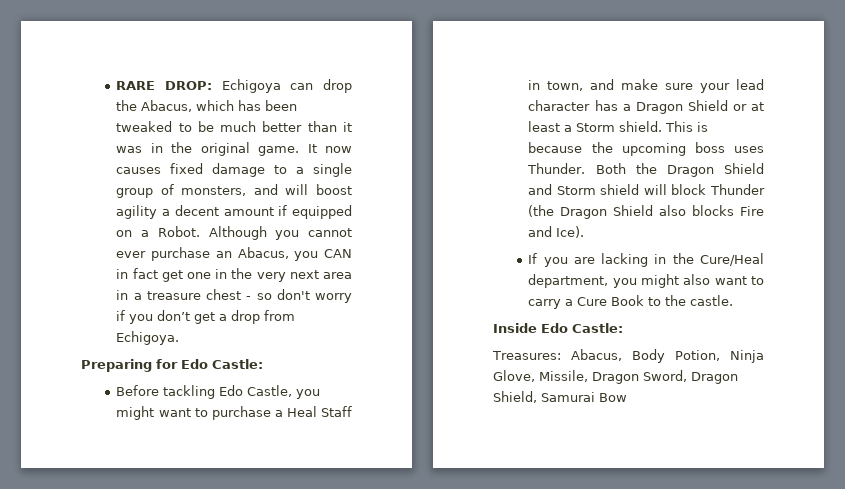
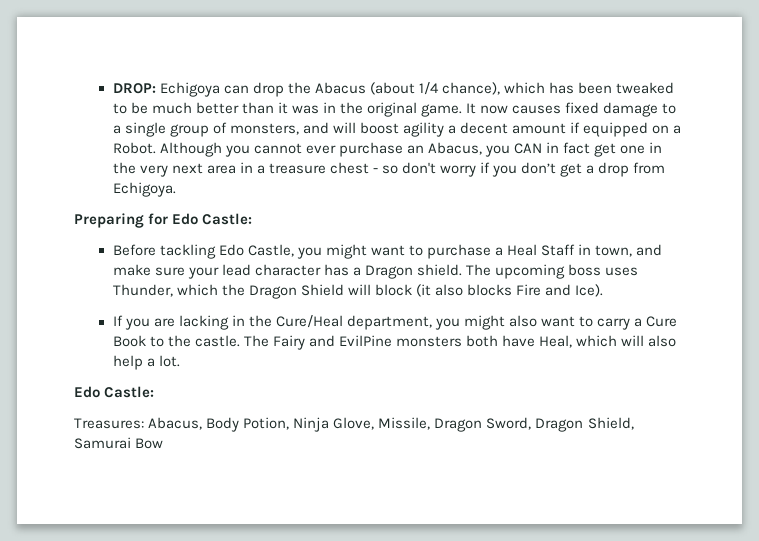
- RARE DROP: Echigoya can drop the Abacus, which has been tweaked to be much better than it was in the original game.
+ DROP: Echigoya can drop the Abacus (about 1/4 chance), which has been tweaked to be much better than it was in the original game.
- Before tackling Edo Castle, you might want to purchase a Heal Staff in town, and make sure your lead character has a Dragon Shield or at least a Storm shield. This is because the upcoming boss uses Thunder. Both the Dragon Shield and Storm shield will block Thunder (the Dragon Shield also blocks Fire and Ice).
+ Before tackling Edo Castle, you might want to purchase a Heal Staff in town, and make sure your lead character has a Dragon shield. The upcoming boss uses Thunder, which the Dragon Shield will block (it also blocks Fire and Ice).
- If you are lacking in the Cure/Heal department, you might also want to carry a Cure Book to the castle.
- Inside Edo Castle:
+ If you are lacking in the Cure/Heal department, you might also want to carry a Cure Book to the castle. The Fairy and EvilPine monsters both have Heal, which will also help a lot.
+ Edo Castle:

